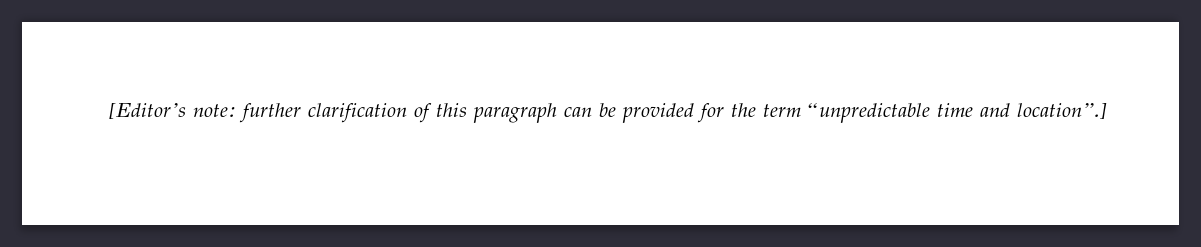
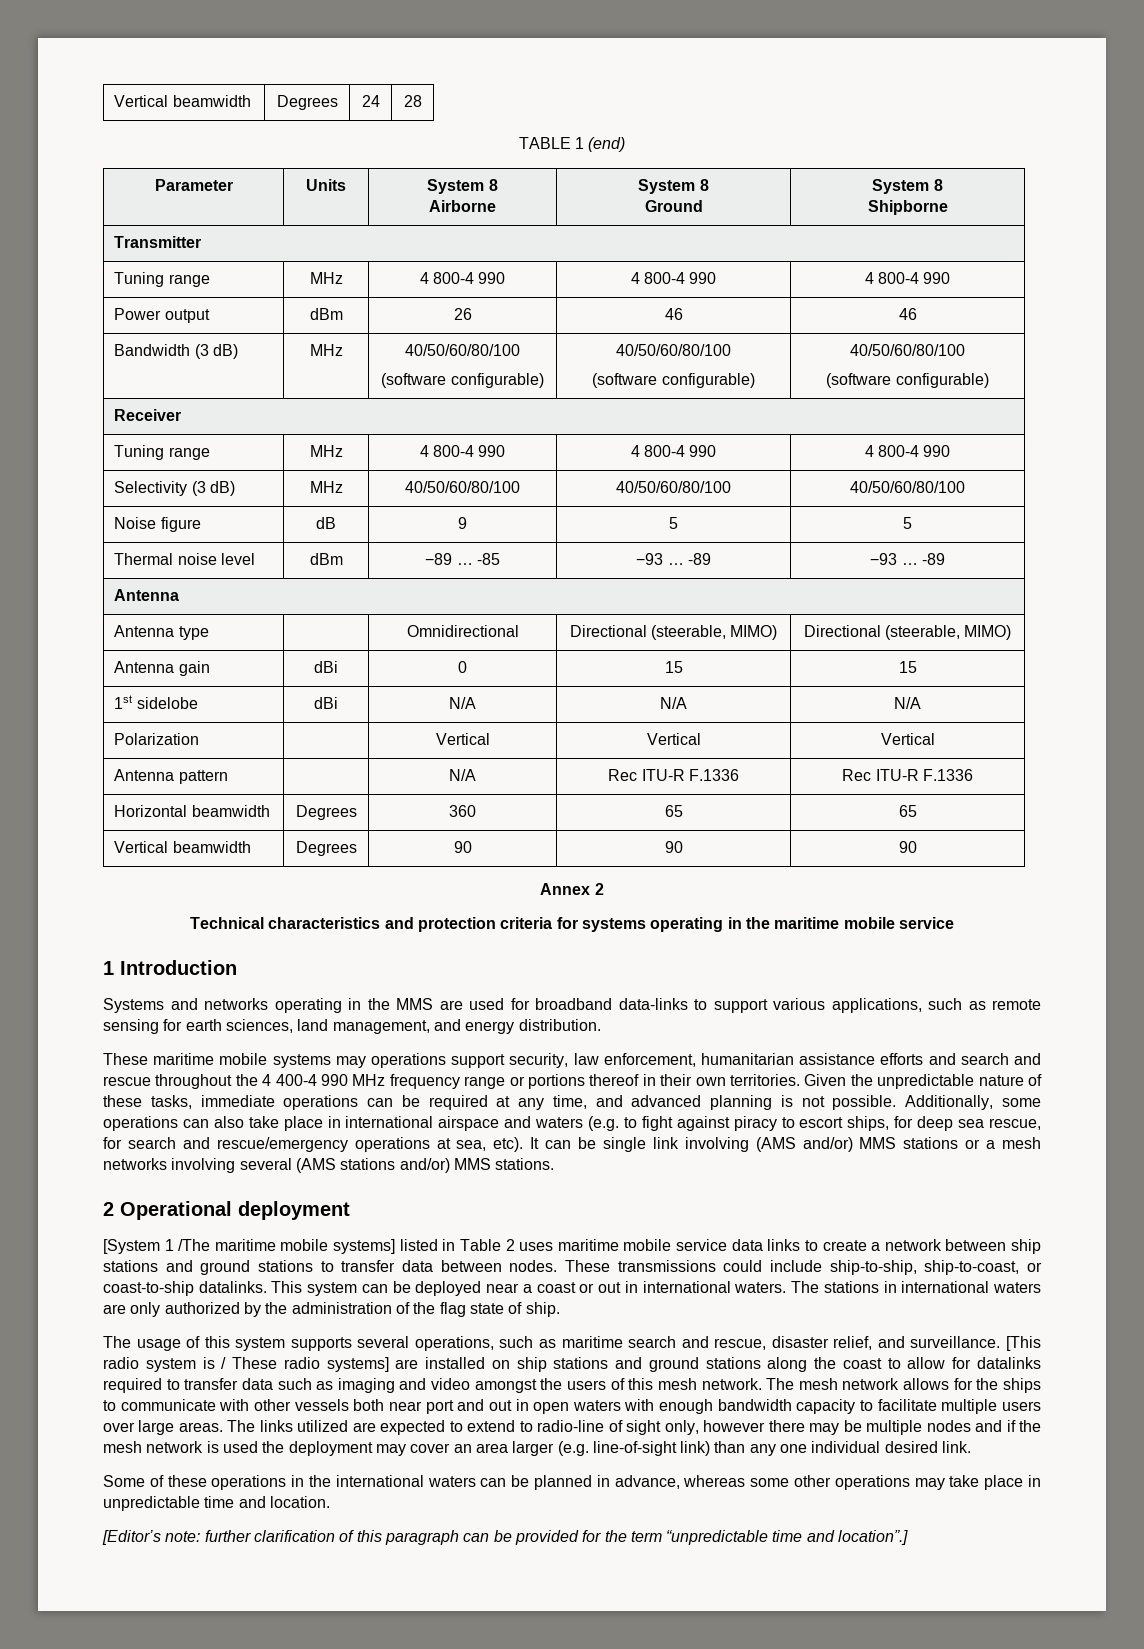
+ Vertical beamwidth | Degrees | 24 | 28
+ TABLE 1 (end)
+ Parameter | Units | System 8
+ Airborne | System 8
+ Ground | System 8
+ Shipborne
+ Transmitter
+ Tuning range | MHz | 4 800-4 990 | 4 800-4 990 | 4 800-4 990
+ Power output | dBm | 26 | 46 | 46
+ Bandwidth (3 dB) | MHz | 40/50/60/80/100
+ (software configurable) | 40/50/60/80/100
+ (software configurable) | 40/50/60/80/100
+ (software configurable)
+ Receiver
+ Tuning range | MHz | 4 800-4 990 | 4 800-4 990 | 4 800-4 990
+ Selectivity (3 dB) | MHz | 40/50/60/80/100 | 40/50/60/80/100 | 40/50/60/80/100
+ Noise figure | dB | 9 | 5 | 5
+ Thermal noise level | dBm | −89 … -85 | −93 … -89 | −93 … -89
+ Antenna
+ Antenna type | | Omnidirectional | Directional (steerable, MIMO) | Directional (steerable, MIMO)
+ Antenna gain | dBi | 0 | 15 | 15
+ 1st sidelobe | dBi | N/A | N/A | N/A
+ Polarization | | Vertical | Vertical | Vertical
+ Antenna pattern | | N/A | Rec ITU-R F.1336 | Rec ITU-R F.1336
+ Horizontal beamwidth | Degrees | 360 | 65 | 65
+ Vertical beamwidth | Degrees | 90 | 90 | 90
+ Annex 2
+ Technical characteristics and protection criteria for systems operating in the maritime mobile service
+ 1 Introduction
+ Systems and networks operating in the MMS are used for broadband data-links to support various applications, such as remote sensing for earth sciences, land management, and energy distribution.
+ These maritime mobile systems may operations support security, law enforcement, humanitarian assistance efforts and search and rescue throughout the 4 400-4 990 MHz frequency range or portions thereof in their own territories. Given the unpredictable nature of these tasks, immediate operations can be required at any time, and advanced planning is not possible. Additionally, some operations can also take place in international airspace and waters (e.g. to fight against piracy to escort ships, for deep sea rescue, for search and rescue/emergency operations at sea, etc). It can be single link involving (AMS and/or) MMS stations or a mesh networks involving several (AMS stations and/or) MMS stations.
+ 2 Operational deployment
+ [System 1 /The maritime mobile systems] listed in Table 2 uses maritime mobile service data links to create a network between ship stations and ground stations to transfer data between nodes. These transmissions could include ship-to-ship, ship-to-coast, or coast-to-ship datalinks. This system can be deployed near a coast or out in international waters. The stations in international waters are only authorized by the administration of the flag state of ship.
+ The usage of this system supports several operations, such as maritime search and rescue, disaster relief, and surveillance. [This radio system is / These radio systems] are installed on ship stations and ground stations along the coast to allow for datalinks required to transfer data such as imaging and video amongst the users of this mesh network. The mesh network allows for the ships to communicate with other vessels both near port and out in open waters with enough bandwidth capacity to facilitate multiple users over large areas. The links utilized are expected to extend to radio-line of sight only, however there may be multiple nodes and if the mesh network is used the deployment may cover an area larger (e.g. line-of-sight link) than any one individual desired link.
+ Some of these operations in the international waters can be planned in advance, whereas some other operations may take place in unpredictable time and location.

